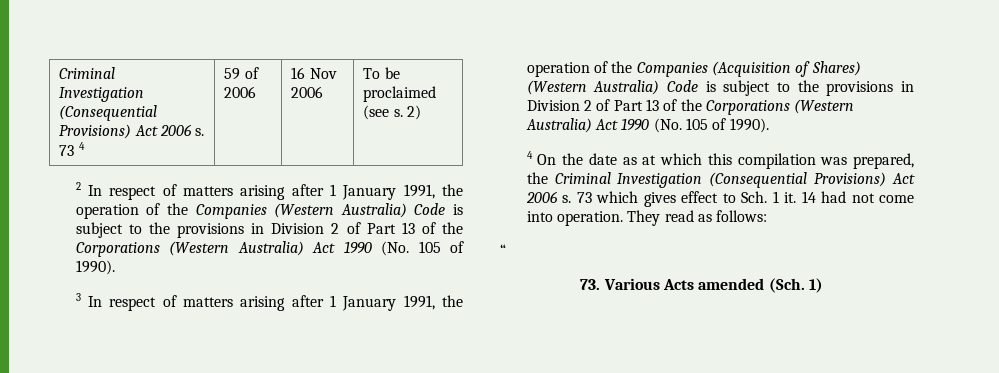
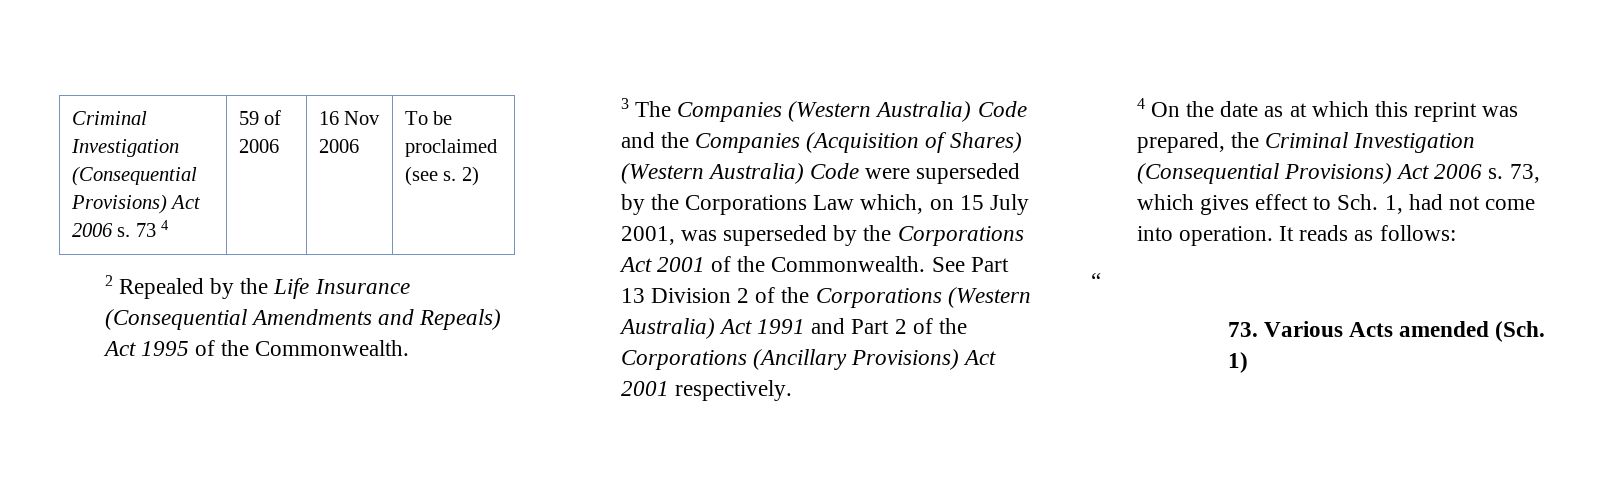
- 2 In respect of matters arising after 1 January 1991, the operation of the Companies (Western Australia) Code is subject to the provisions in Division 2 of Part 13 of the Corporations (Western Australia) Act 1990 (No. 105 of 1990).
- 3 In respect of matters arising after 1 January 1991, the operation of the Companies (Acquisition of Shares) (Western Australia) Code is subject to the provisions in Division 2 of Part 13 of the Corporations (Western Australia) Act 1990 (No. 105 of 1990).
+ 2 Repealed by the Life Insurance (Consequential Amendments and Repeals) Act 1995 of the Commonwealth.
+ 3 The Companies (Western Australia) Code and the Companies (Acquisition of Shares) (Western Australia) Code were superseded by the Corporations Law which, on 15 July 2001, was superseded by the Corporations Act 2001 of the Commonwealth. See Part 13 Division 2 of the Corporations (Western Australia) Act 1991 and Part 2 of the Corporations (Ancillary Provisions) Act 2001 respectively.
- 4 On the date as at which this compilation was prepared, the Criminal Investigation (Consequential Provisions) Act 2006 s.
+ 4 On the date as at which this reprint was prepared, the Criminal Investigation (Consequential Provisions) Act 2006 s.
- 73 which gives effect to Sch. 1 it. 14 had not come into operation.
+ 73, which gives effect to Sch. 1, had not come into operation.
- They read as follows:
+ It reads as follows:

